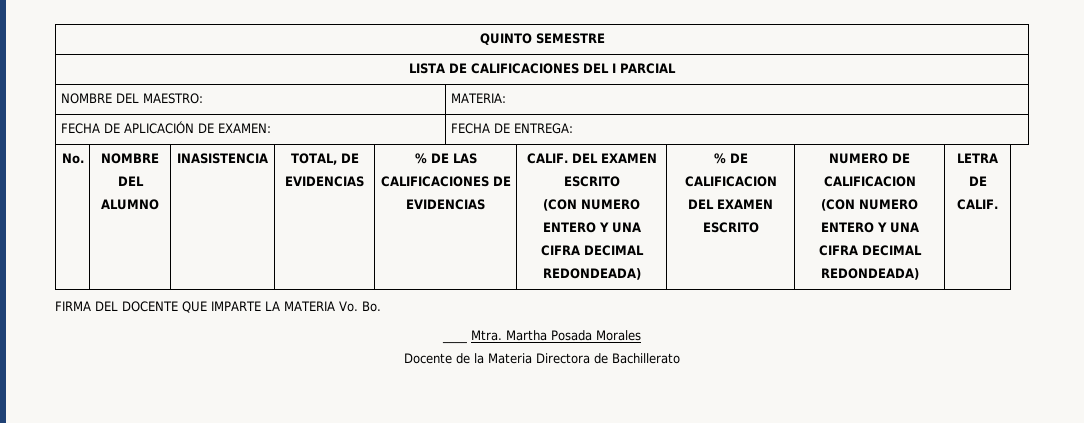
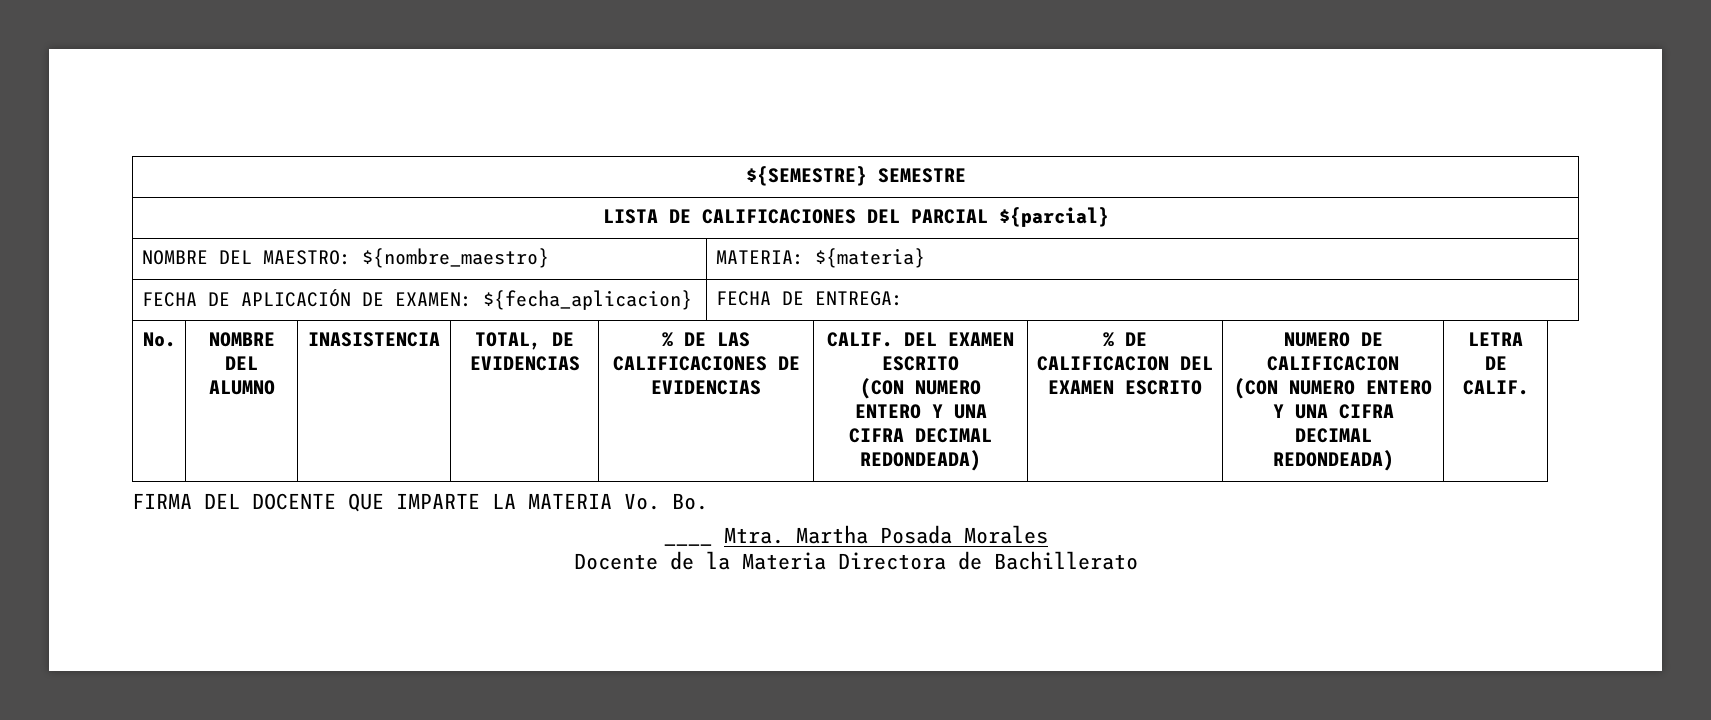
- QUINTO SEMESTRE
+ ${SEMESTRE} SEMESTRE
- LISTA DE CALIFICACIONES DEL I PARCIAL
+ LISTA DE CALIFICACIONES DEL PARCIAL ${parcial}
- NOMBRE DEL MAESTRO: | MATERIA:
+ NOMBRE DEL MAESTRO: ${nombre_maestro} | MATERIA: ${materia}
- FECHA DE APLICACIÓN DE EXAMEN: | FECHA DE ENTREGA:
+ FECHA DE APLICACIÓN DE EXAMEN: ${fecha_aplicacion} | FECHA DE ENTREGA:

